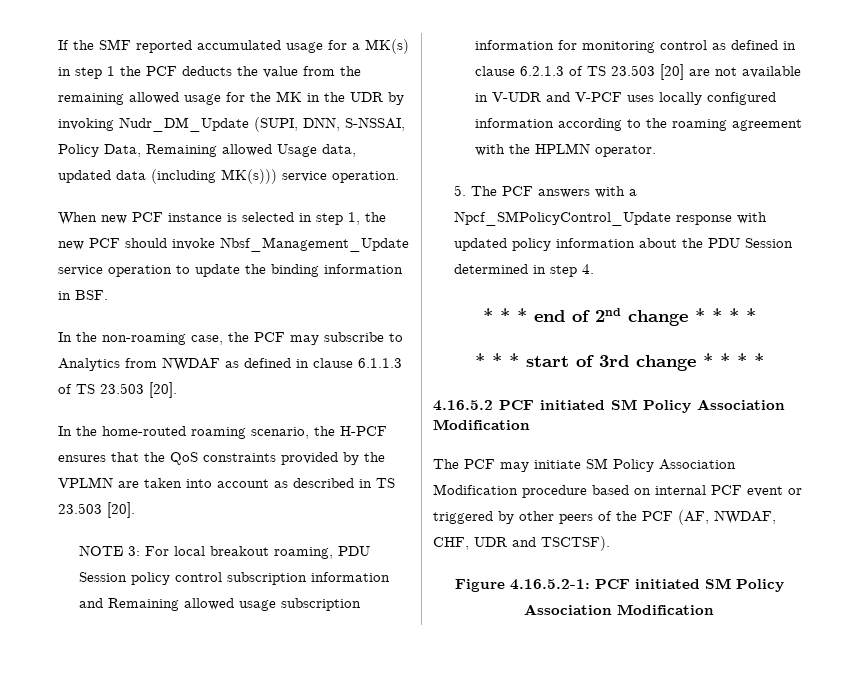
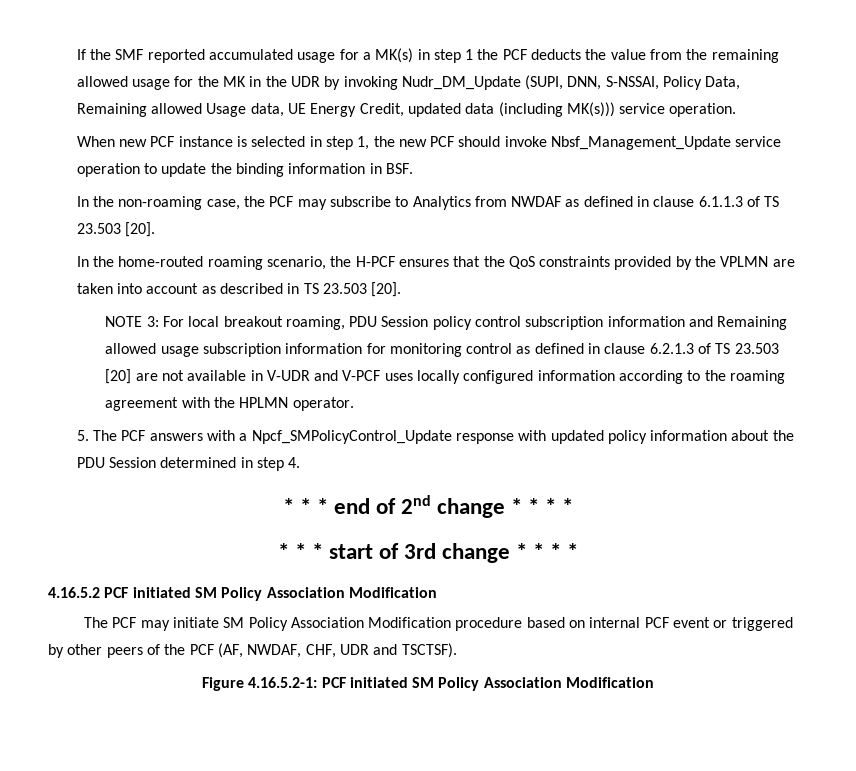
- If the SMF reported accumulated usage for a MK(s) in step 1 the PCF deducts the value from the remaining allowed usage for the MK in the UDR by invoking Nudr_DM_Update (SUPI, DNN, S-NSSAI, Policy Data, Remaining allowed Usage data, updated data (including MK(s))) service operation.
+ If the SMF reported accumulated usage for a MK(s) in step 1 the PCF deducts the value from the remaining allowed usage for the MK in the UDR by invoking Nudr_DM_Update (SUPI, DNN, S-NSSAI, Policy Data, Remaining allowed Usage data, UE Energy Credit, updated data (including MK(s))) service operation.

